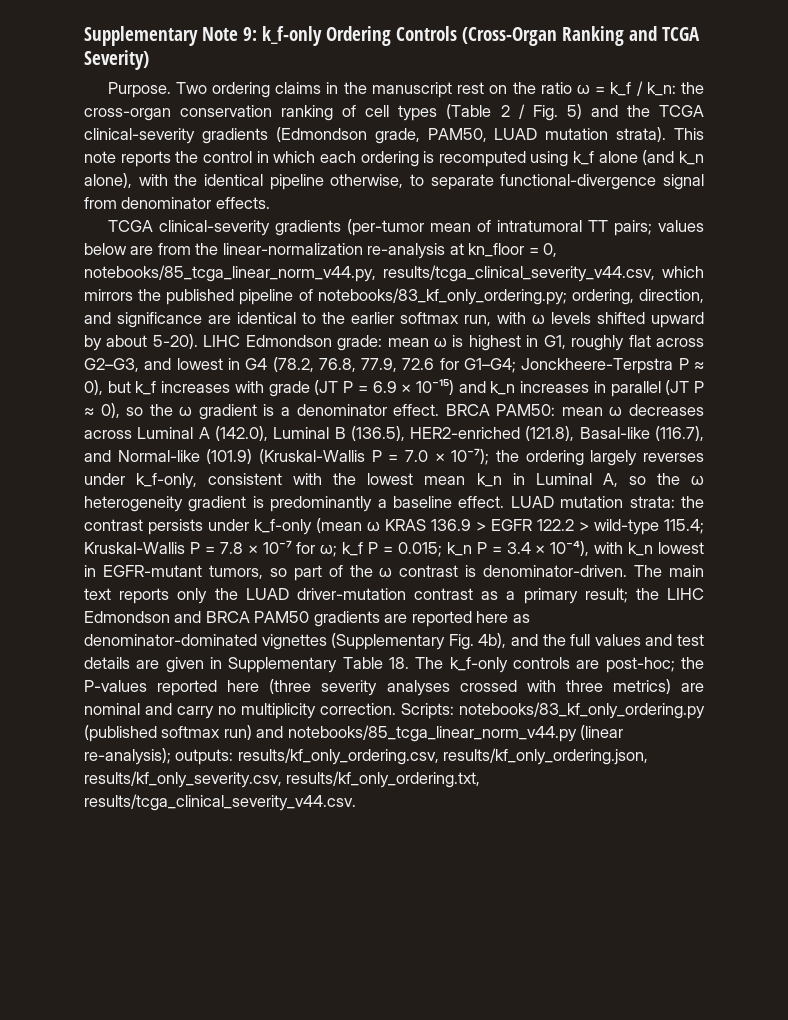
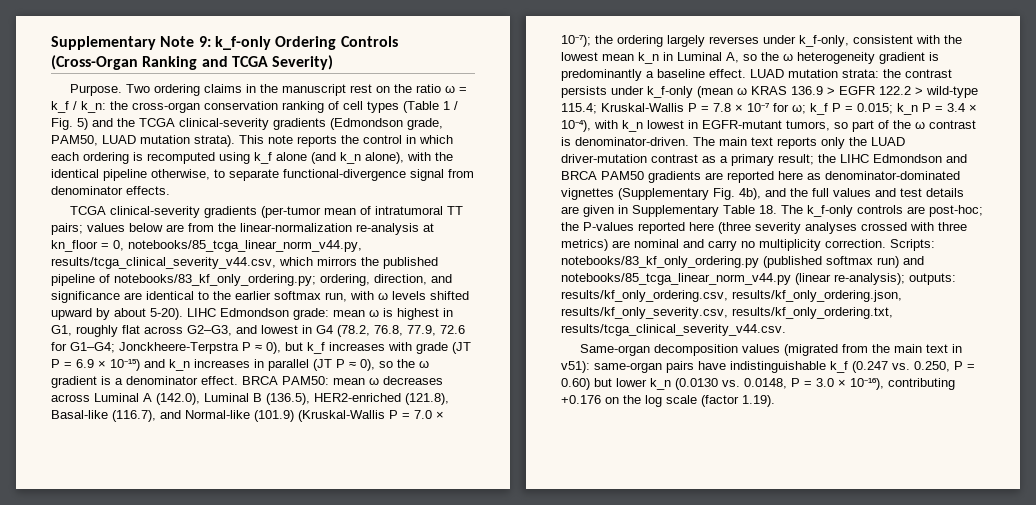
- Two ordering claims in the manuscript rest on the ratio ω = k_f / k_n: the cross-organ conservation ranking of cell types (Table 2 / Fig. 5) and the TCGA clinical-severity gradients (Edmondson grade, PAM50, LUAD mutation strata).
+ Two ordering claims in the manuscript rest on the ratio ω = k_f / k_n: the cross-organ conservation ranking of cell types (Table 1 / Fig. 5) and the TCGA clinical-severity gradients (Edmondson grade, PAM50, LUAD mutation strata).
+ Same-organ decomposition values (migrated from the main text in v51): same-organ pairs have indistinguishable k_f (0.247 vs. 0.250, P = 0.60) but lower k_n (0.0130 vs. 0.0148, P = 3.0 × 10⁻¹⁶), contributing +0.176 on the log scale (factor 1.19).

